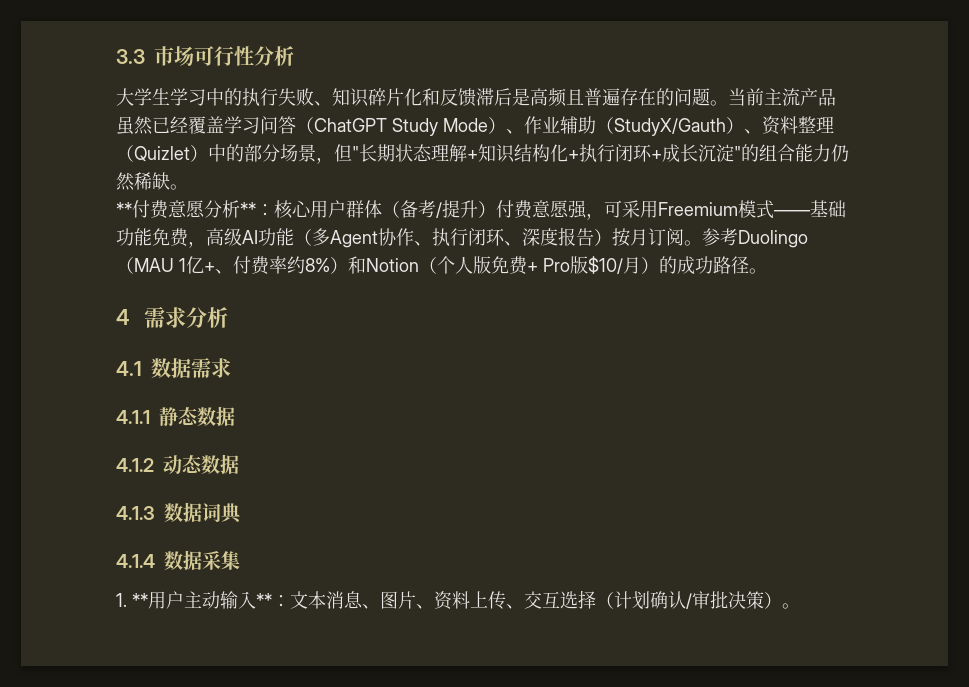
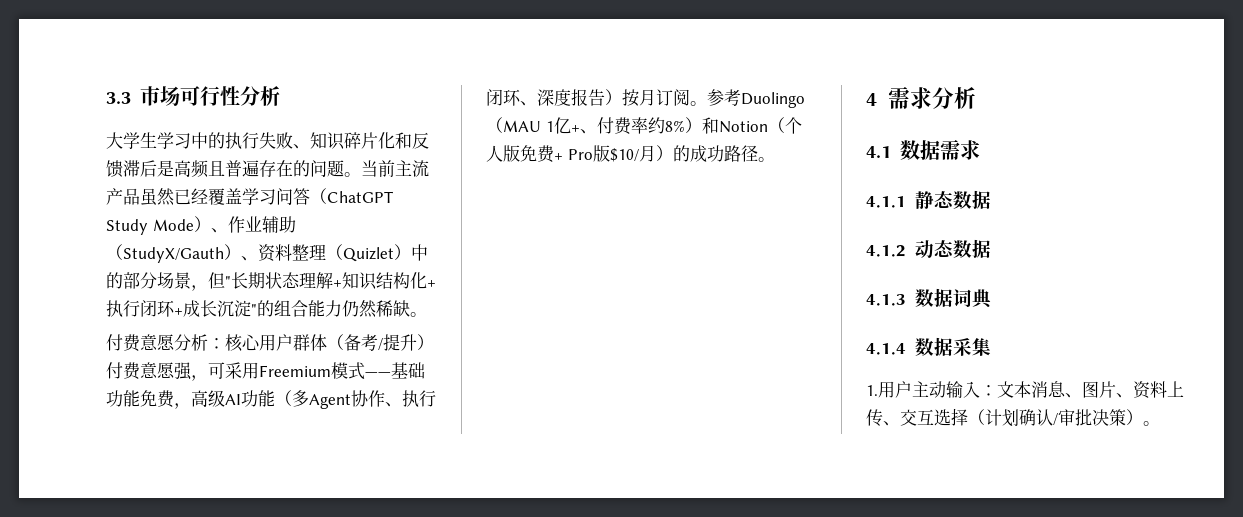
- **付费意愿分析**：核心用户群体（备考/提升）付费意愿强，可采用Freemium模式——基础功能免费，高级AI功能（多Agent协作、执行闭环、深度报告）按月订阅。
+ 付费意愿分析：核心用户群体（备考/提升）付费意愿强，可采用Freemium模式——基础功能免费，高级AI功能（多Agent协作、执行闭环、深度报告）按月订阅。
- 1. **用户主动输入**：文本消息、图片、资料上传、交互选择（计划确认/审批决策）。
+ 1.用户主动输入：文本消息、图片、资料上传、交互选择（计划确认/审批决策）。

